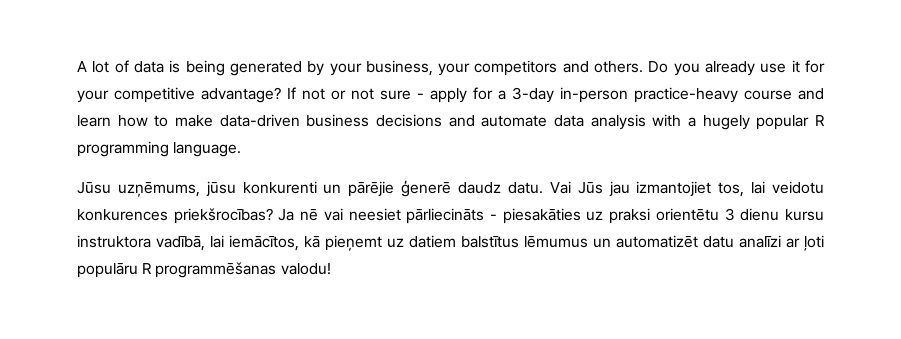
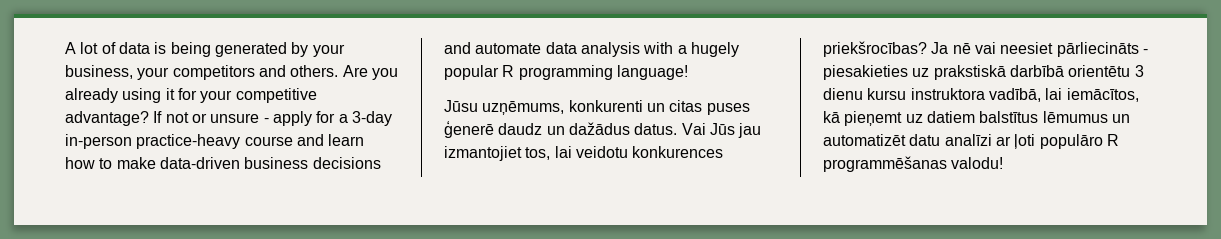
- Do you already use it for your competitive advantage?
+ Are you already using it for your competitive advantage?
- If not or not sure - apply for a 3-day in-person practice-heavy course and learn how to make data-driven business decisions and automate data analysis with a hugely popular R programming language.
+ If not or unsure - apply for a 3-day in-person practice-heavy course and learn how to make data-driven business decisions and automate data analysis with a hugely popular R programming language!
- Jūsu uzņēmums, jūsu konkurenti un pārējie ģenerē daudz datu.
+ Jūsu uzņēmums, konkurenti un citas puses ģenerē daudz un dažādus datus.
- Ja nē vai neesiet pārliecināts - piesakāties uz praksi orientētu 3 dienu kursu instruktora vadībā, lai iemācītos, kā pieņemt uz datiem balstītus lēmumus un automatizēt datu analīzi ar ļoti populāru R programmēšanas valodu!
+ Ja nē vai neesiet pārliecināts - piesakieties uz prakstiskā darbībā orientētu 3 dienu kursu instruktora vadībā, lai iemācītos, kā pieņemt uz datiem balstītus lēmumus un automatizēt datu analīzi ar ļoti populāro R programmēšanas valodu!

